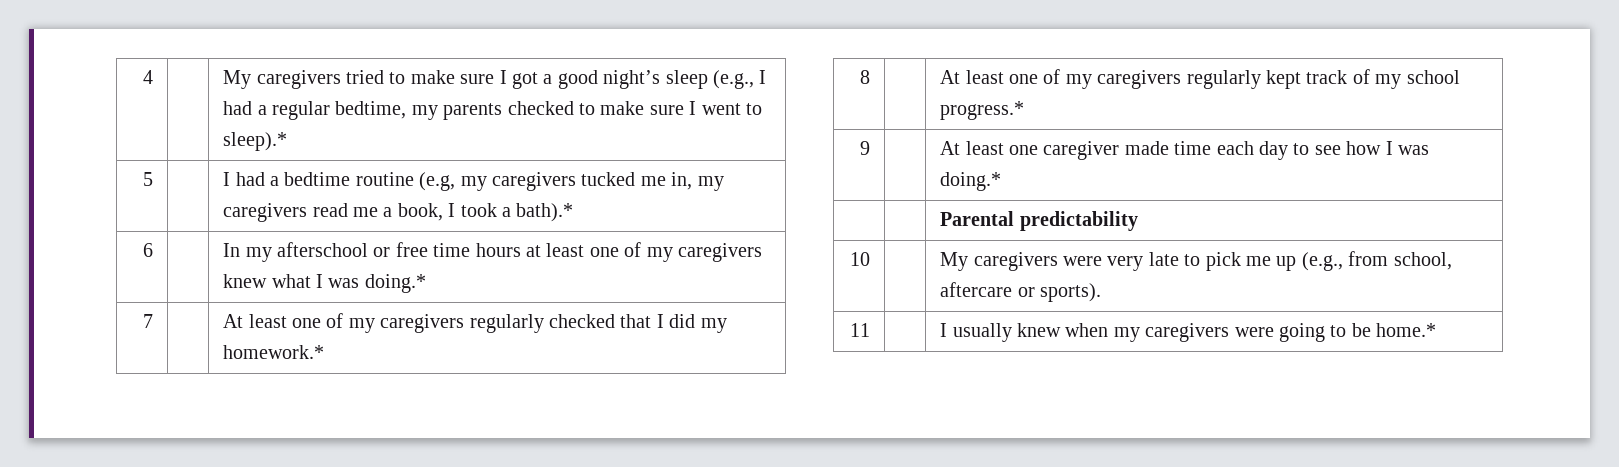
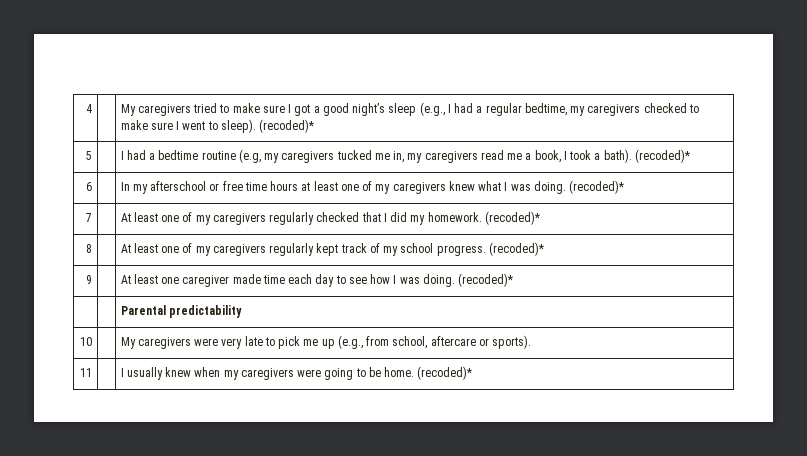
- 4 | | My caregivers tried to make sure I got a good night’s sleep (e.g., I had a regular bedtime, my parents checked to make sure I went to sleep).*
+ 4 | | My caregivers tried to make sure I got a good night’s sleep (e.g., I had a regular bedtime, my caregivers checked to make sure I went to sleep). (recoded)*
- 5 | | I had a bedtime routine (e.g, my caregivers tucked me in, my caregivers read me a book, I took a bath).*
+ 5 | | I had a bedtime routine (e.g, my caregivers tucked me in, my caregivers read me a book, I took a bath). (recoded)*
- 6 | | In my afterschool or free time hours at least one of my caregivers knew what I was doing.*
+ 6 | | In my afterschool or free time hours at least one of my caregivers knew what I was doing. (recoded)*
- 7 | | At least one of my caregivers regularly checked that I did my homework.*
+ 7 | | At least one of my caregivers regularly checked that I did my homework. (recoded)*
- 8 | | At least one of my caregivers regularly kept track of my school progress.*
+ 8 | | At least one of my caregivers regularly kept track of my school progress. (recoded)*
- 9 | | At least one caregiver made time each day to see how I was doing.*
+ 9 | | At least one caregiver made time each day to see how I was doing. (recoded)*
- 11 | | I usually knew when my caregivers were going to be home.*
+ 11 | | I usually knew when my caregivers were going to be home. (recoded)*

